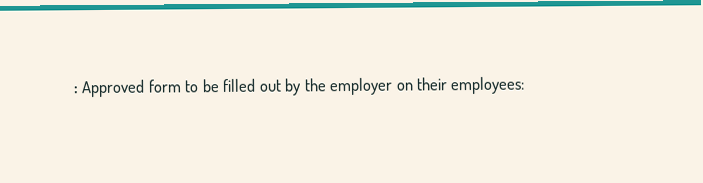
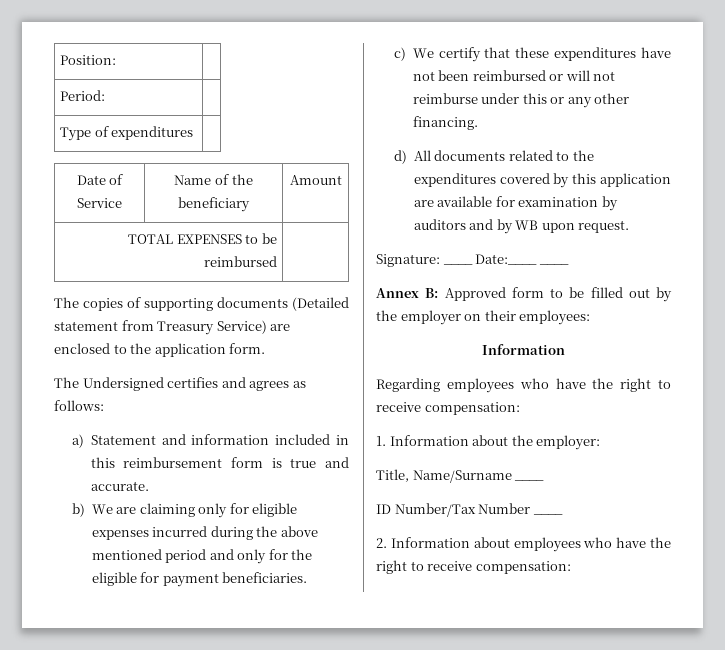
- : Approved form to be filled out by the employer on their employees:
+ Position: |
+ Period: |
+ Type of expenditures |
+ Date of Service | Name of the beneficiary | Amount
+ TOTAL EXPENSES to be reimbursed |
+ The copies of supporting documents (Detailed statement from Treasury Service) are enclosed to the application form.
+ The Undersigned certifies and agrees as follows:
+ a) Statement and information included in this reimbursement form is true and accurate.
+ b) We are claiming only for eligible expenses incurred during the above mentioned period and only for the eligible for payment beneficiaries.
+ c) We certify that these expenditures have not been reimbursed or will not reimburse under this or any other financing.
+ d) All documents related to the expenditures covered by this application are available for examination by auditors and by WB upon request.
+ Signature: ____ Date:____ ____
+ Annex B: Approved form to be filled out by the employer on their employees:
+ Information
+ Regarding employees who have the right to receive compensation:
+ 1. Information about the employer:
+ Title, Name/Surname ____
+ ID Number/Tax Number ____
+ 2. Information about employees who have the right to receive compensation:

